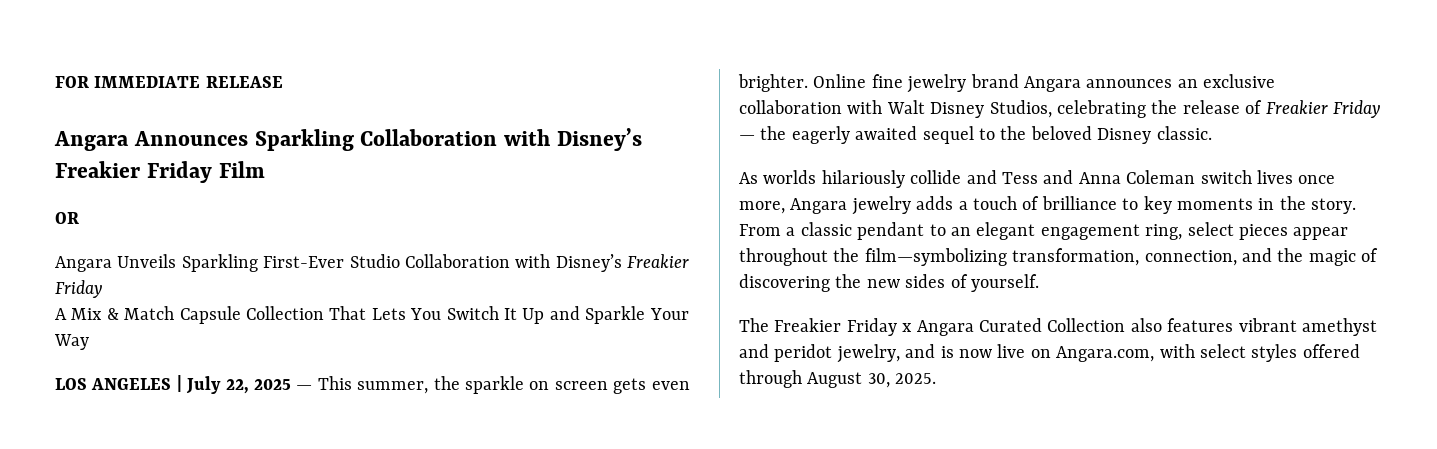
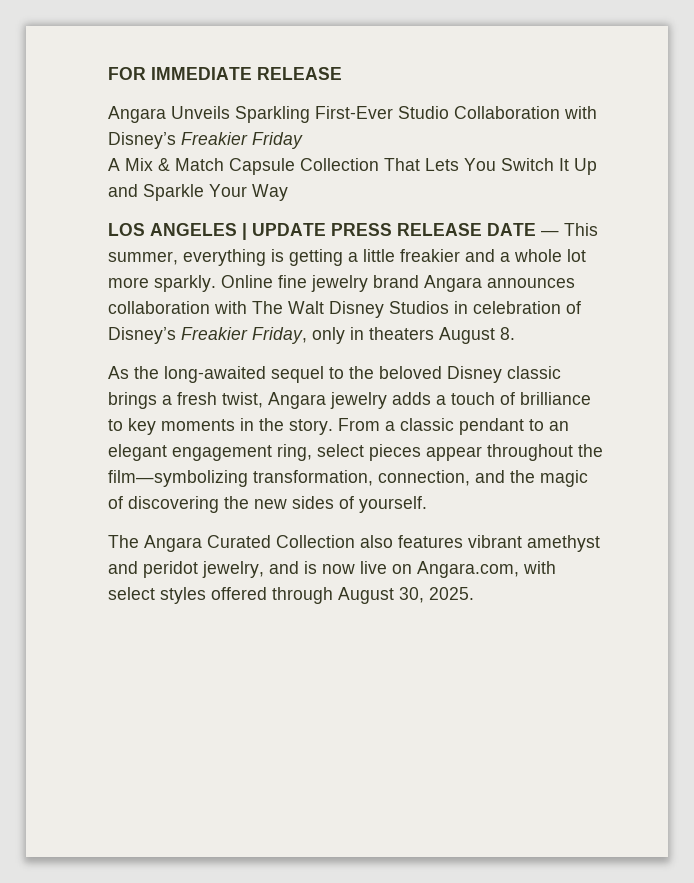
- Angara Announces Sparkling Collaboration with Disney’s Freakier Friday Film
- OR
- LOS ANGELES | July 22, 2025 — This summer, the sparkle on screen gets even brighter.
+ LOS ANGELES | UPDATE PRESS RELEASE DATE — This summer, everything is getting a little freakier and a whole lot more sparkly.
- Online fine jewelry brand Angara announces an exclusive collaboration with Walt Disney Studios, celebrating the release of Freakier Friday — the eagerly awaited sequel to the beloved Disney classic.
- As worlds hilariously collide and Tess and Anna Coleman switch lives once more, Angara jewelry adds a touch of brilliance to key moments in the story.
+ Online fine jewelry brand Angara announces collaboration with The Walt Disney Studios in celebration of Disney’s Freakier Friday, only in theaters August 8.
+ As the long-awaited sequel to the beloved Disney classic brings a fresh twist, Angara jewelry adds a touch of brilliance to key moments in the story.
- The Freakier Friday x Angara Curated Collection also features vibrant amethyst and peridot jewelry, and is now live on Angara.com, with select styles offered through August 30, 2025.
+ The Angara Curated Collection also features vibrant amethyst and peridot jewelry, and is now live on Angara.com, with select styles offered through August 30, 2025.

